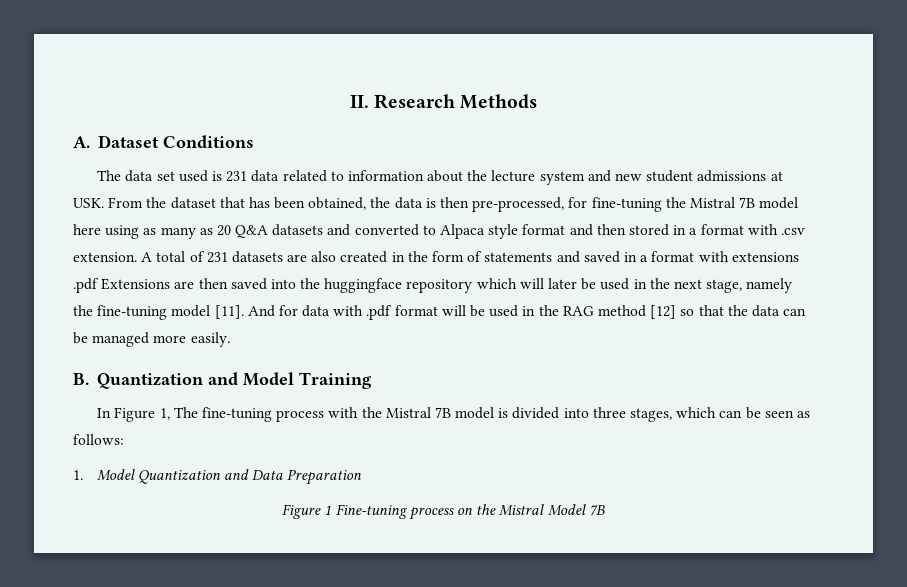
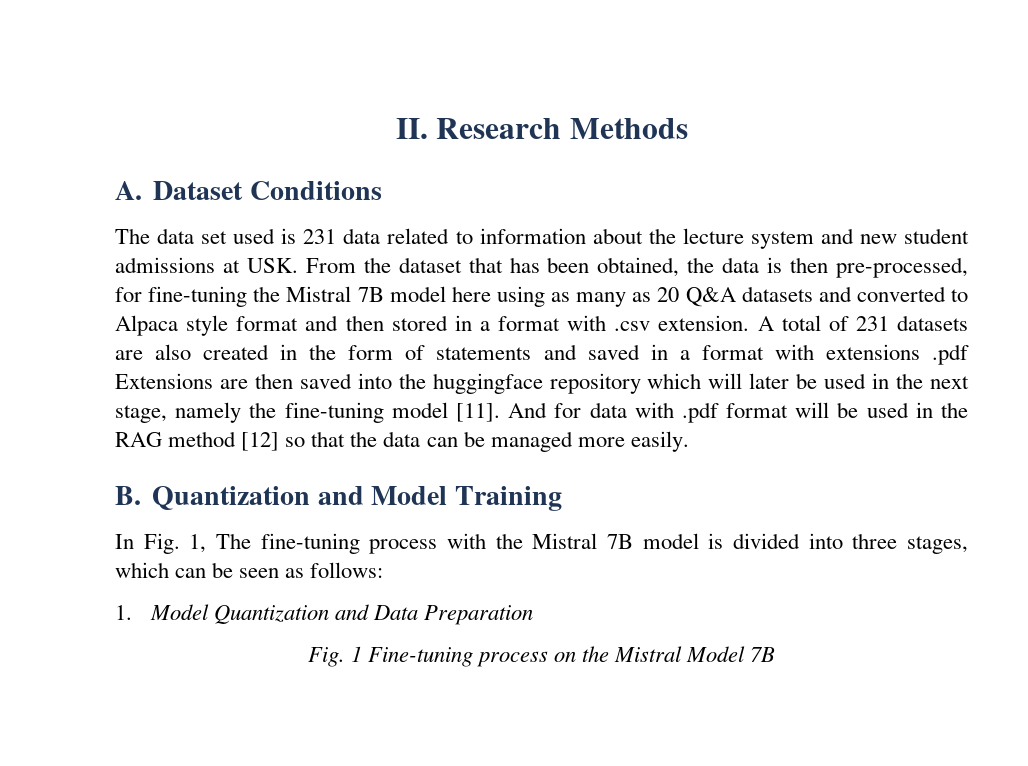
- In Figure 1, The fine-tuning process with the Mistral 7B model is divided into three stages, which can be seen as follows:
+ In Fig. 1, The fine-tuning process with the Mistral 7B model is divided into three stages, which can be seen as follows:
- Figure 1 Fine-tuning process on the Mistral Model 7B
+ Fig. 1 Fine-tuning process on the Mistral Model 7B

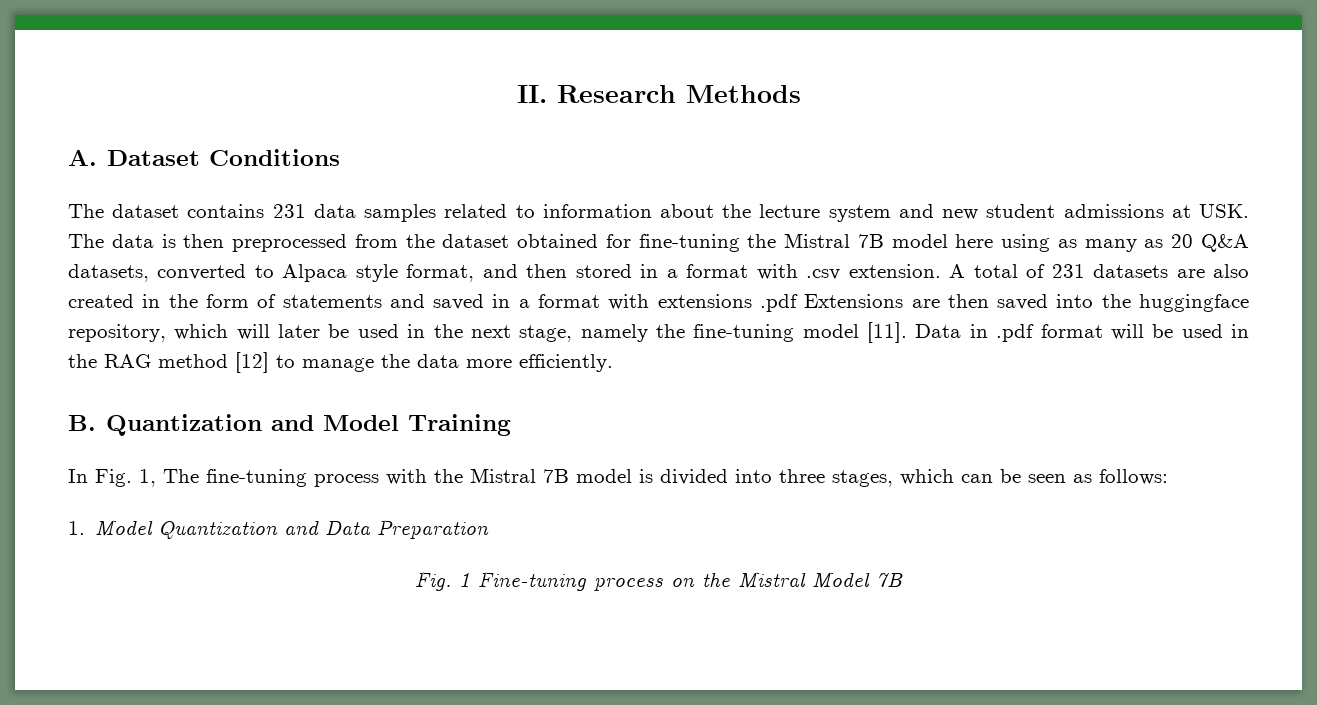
- The data set used is 231 data related to information about the lecture system and new student admissions at USK. From the dataset that has been obtained, the data is then pre-processed, for fine-tuning the Mistral 7B model here using as many as 20 Q&A datasets and converted to Alpaca style format and then stored in a format with .csv extension.
+ The dataset contains 231 data samples related to information about the lecture system and new student admissions at USK. The data is then preprocessed from the dataset obtained for fine-tuning the Mistral 7B model here using as many as 20 Q&A datasets, converted to Alpaca style format, and then stored in a format with .csv extension.
- A total of 231 datasets are also created in the form of statements and saved in a format with extensions .pdf Extensions are then saved into the huggingface repository which will later be used in the next stage, namely the fine-tuning model [11].
+ A total of 231 datasets are also created in the form of statements and saved in a format with extensions .pdf Extensions are then saved into the huggingface repository, which will later be used in the next stage, namely the fine-tuning model [11].
- And for data with .pdf format will be used in the RAG method [12] so that the data can be managed more easily.
+ Data in .pdf format will be used in the RAG method [12] to manage the data more efficiently.

